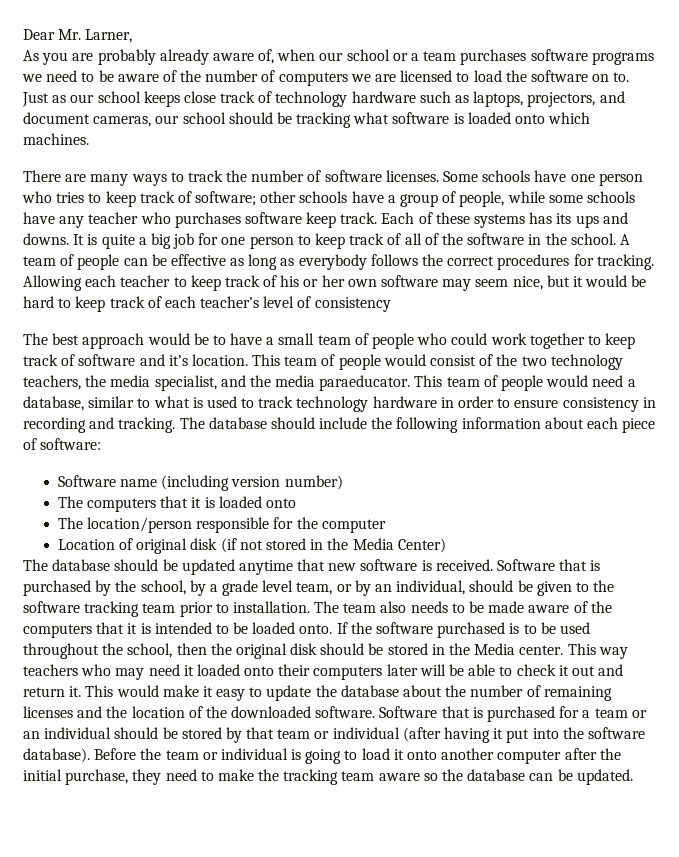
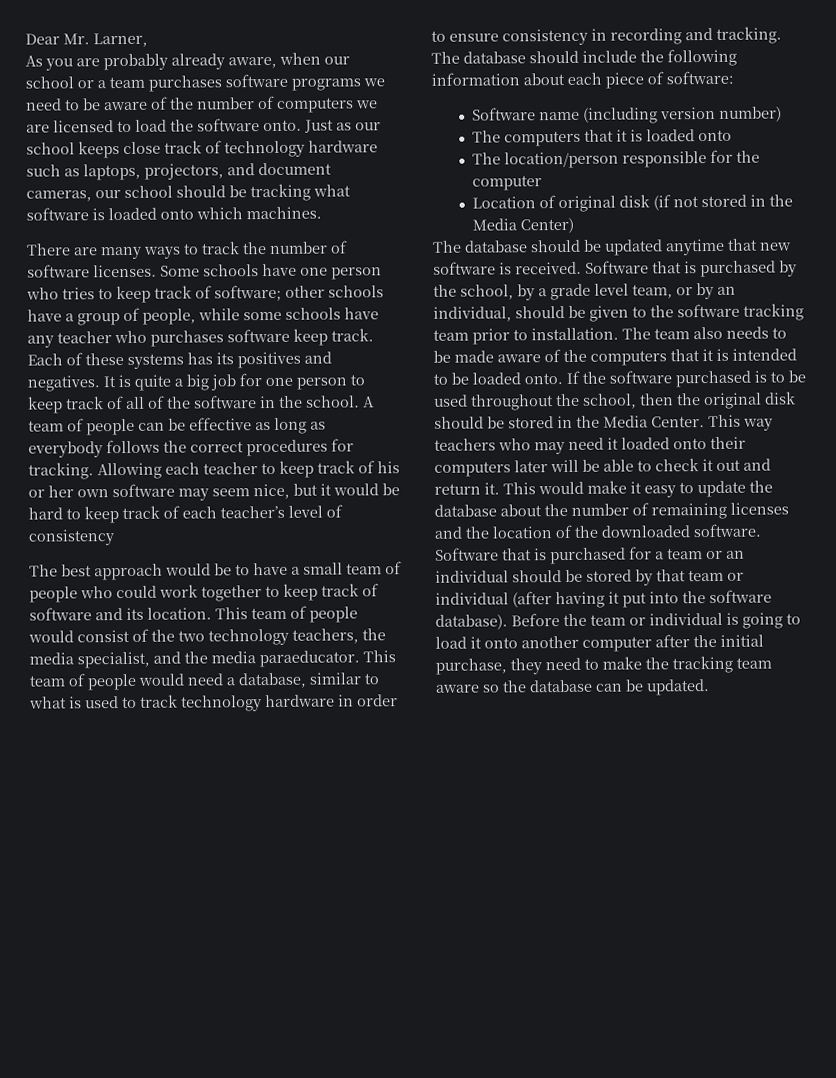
- As you are probably already aware of, when our school or a team purchases software programs we need to be aware of the number of computers we are licensed to load the software on to.
+ As you are probably already aware, when our school or a team purchases software programs we need to be aware of the number of computers we are licensed to load the software onto.
- Each of these systems has its ups and downs.
+ Each of these systems has its positives and negatives.
- The best approach would be to have a small team of people who could work together to keep track of software and it’s location.
+ The best approach would be to have a small team of people who could work together to keep track of software and its location.
- If the software purchased is to be used throughout the school, then the original disk should be stored in the Media center.
+ If the software purchased is to be used throughout the school, then the original disk should be stored in the Media Center.

